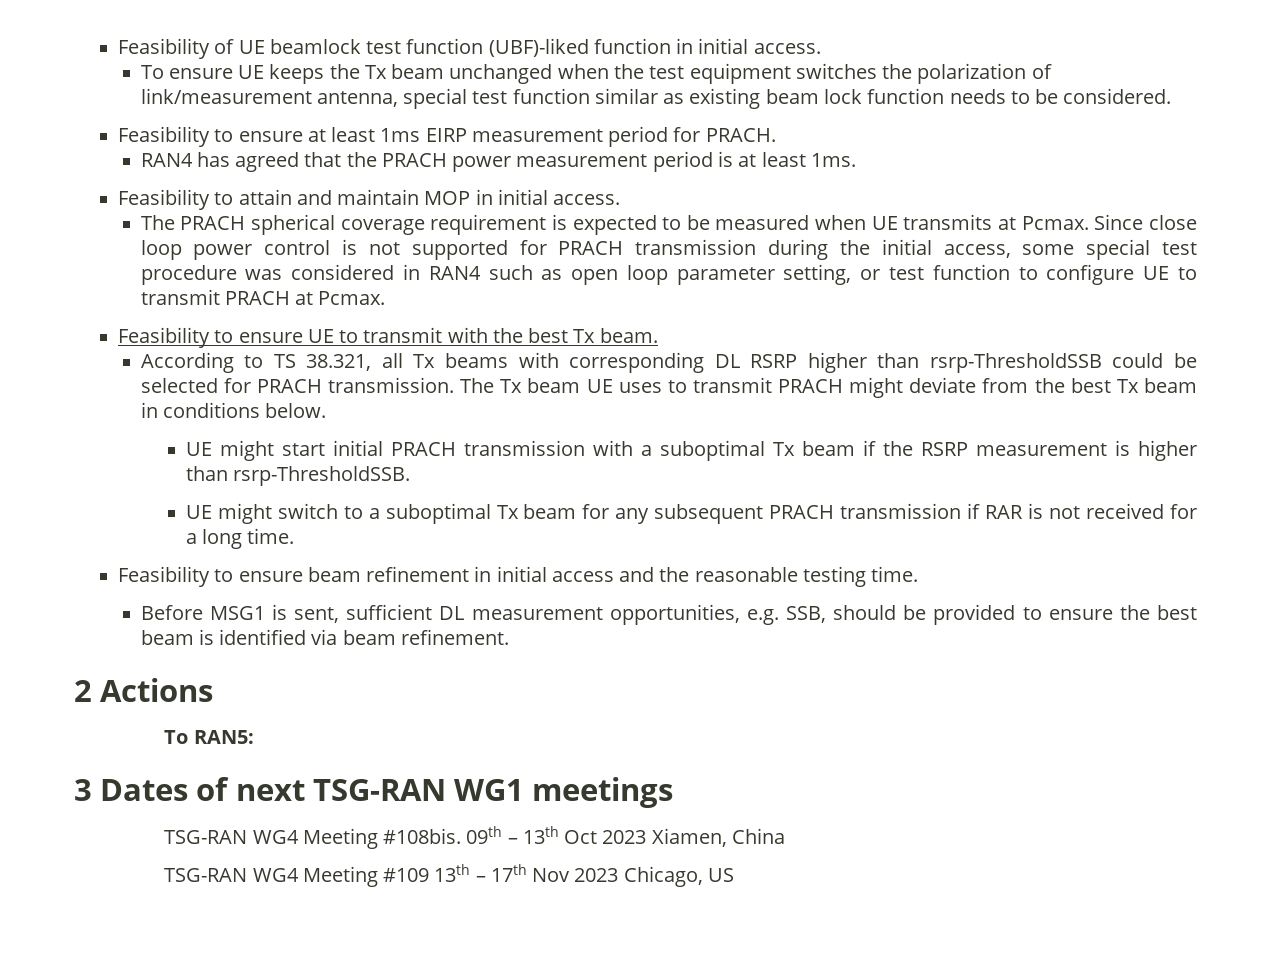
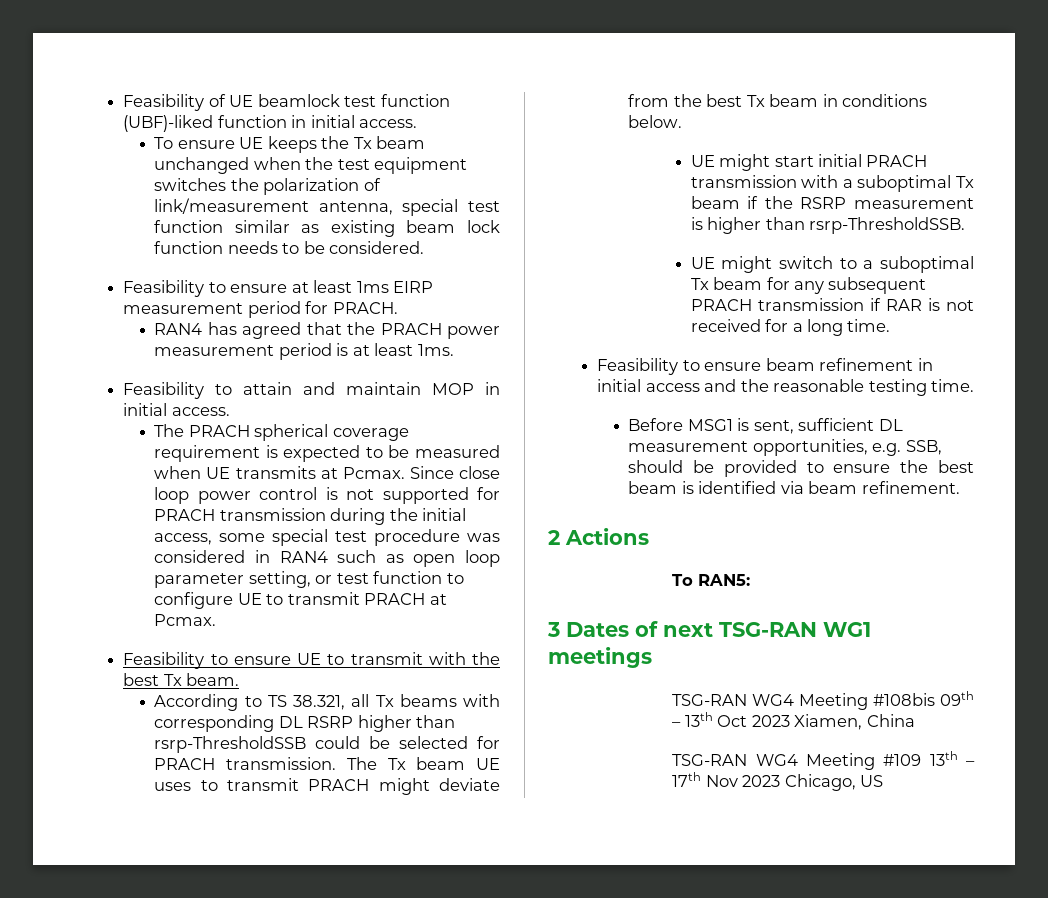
- TSG-RAN WG4 Meeting #108bis. 09th – 13th Oct 2023 Xiamen, China
+ TSG-RAN WG4 Meeting #108bis 09th – 13th Oct 2023 Xiamen, China

